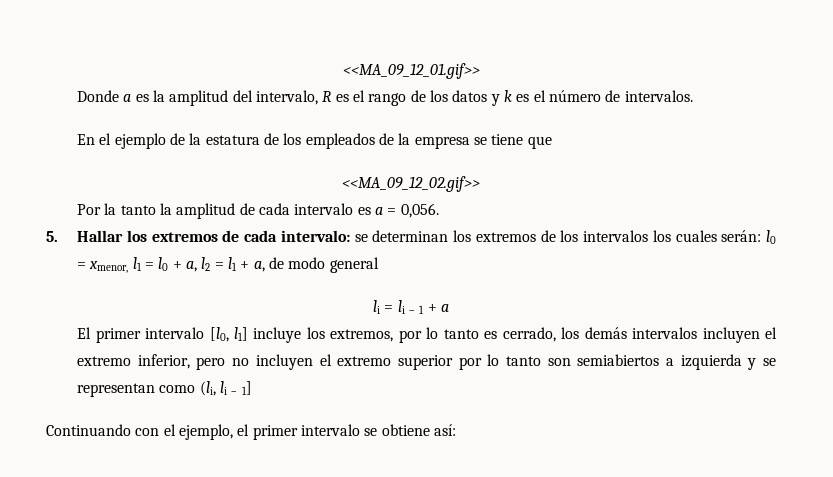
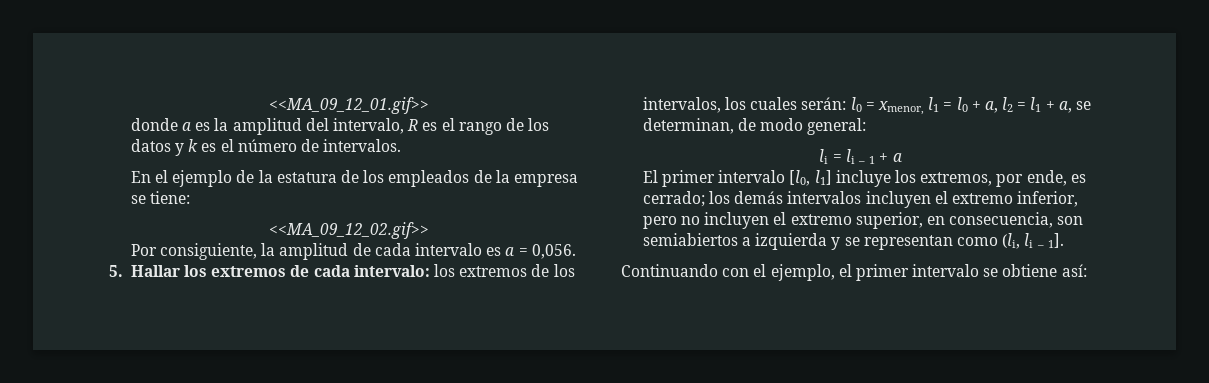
- Donde a es la amplitud del intervalo, R es el rango de los datos y k es el número de intervalos.
+ donde a es la amplitud del intervalo, R es el rango de los datos y k es el número de intervalos.
- En el ejemplo de la estatura de los empleados de la empresa se tiene que
+ En el ejemplo de la estatura de los empleados de la empresa se tiene:
- Por la tanto la amplitud de cada intervalo es a = 0,056.
+ Por consiguiente, la amplitud de cada intervalo es a = 0,056.
- 5. Hallar los extremos de cada intervalo: se determinan los extremos de los intervalos los cuales serán: l0 = xmenor, l1 = l0 + a, l2 = l1 + a, de modo general
+ 5. Hallar los extremos de cada intervalo: los extremos de los intervalos, los cuales serán: l0 = xmenor, l1 = l0 + a, l2 = l1 + a, se determinan, de modo general:
- El primer intervalo [l0, l1] incluye los extremos, por lo tanto es cerrado, los demás intervalos incluyen el extremo inferior, pero no incluyen el extremo superior por lo tanto son semiabiertos a izquierda y se representan como (li, li – 1]
+ El primer intervalo [l0, l1] incluye los extremos, por ende, es cerrado; los demás intervalos incluyen el extremo inferior, pero no incluyen el extremo superior, en consecuencia, son semiabiertos a izquierda y se representan como (li, li – 1].

